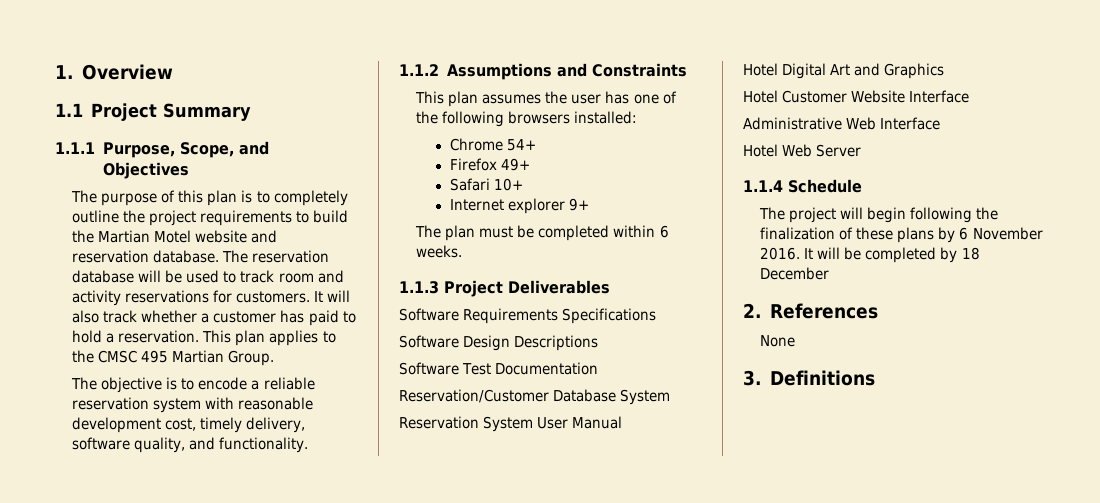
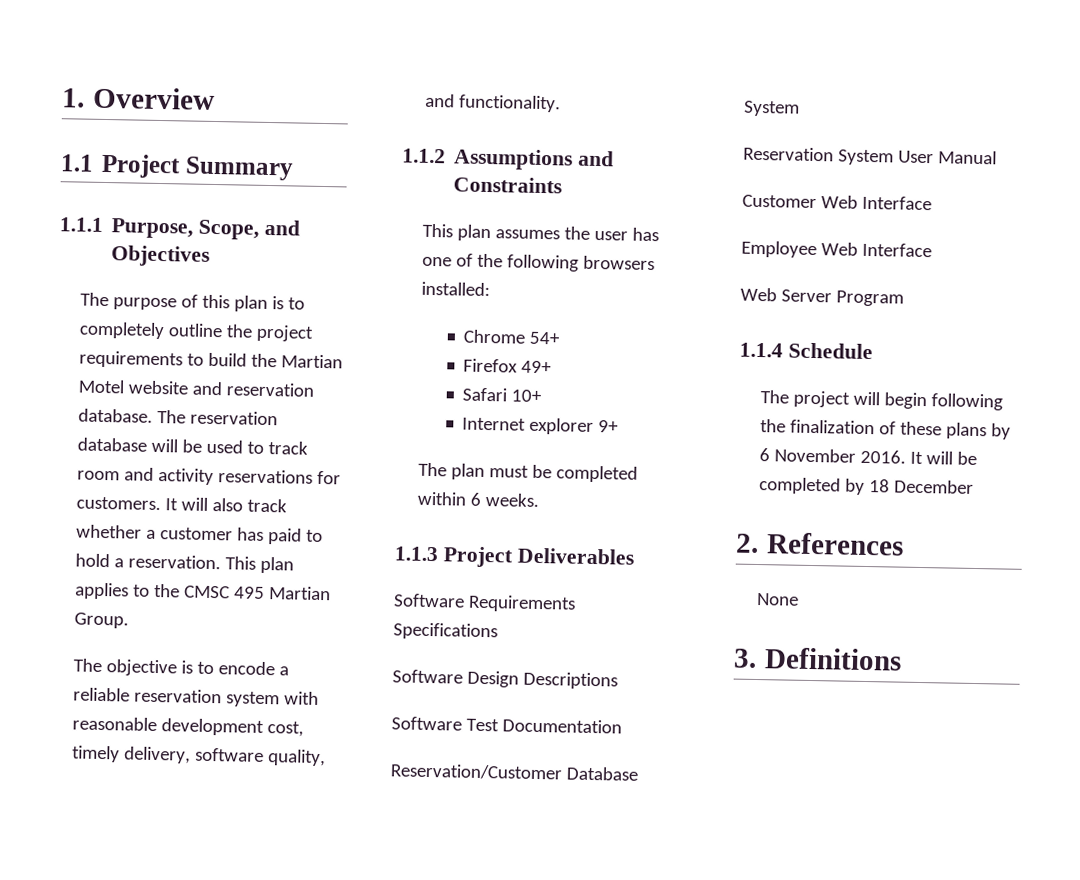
- Hotel Digital Art and Graphics
- Hotel Customer Website Interface
- Administrative Web Interface
- Hotel Web Server
+ Customer Web Interface
+ Employee Web Interface
+ Web Server Program

